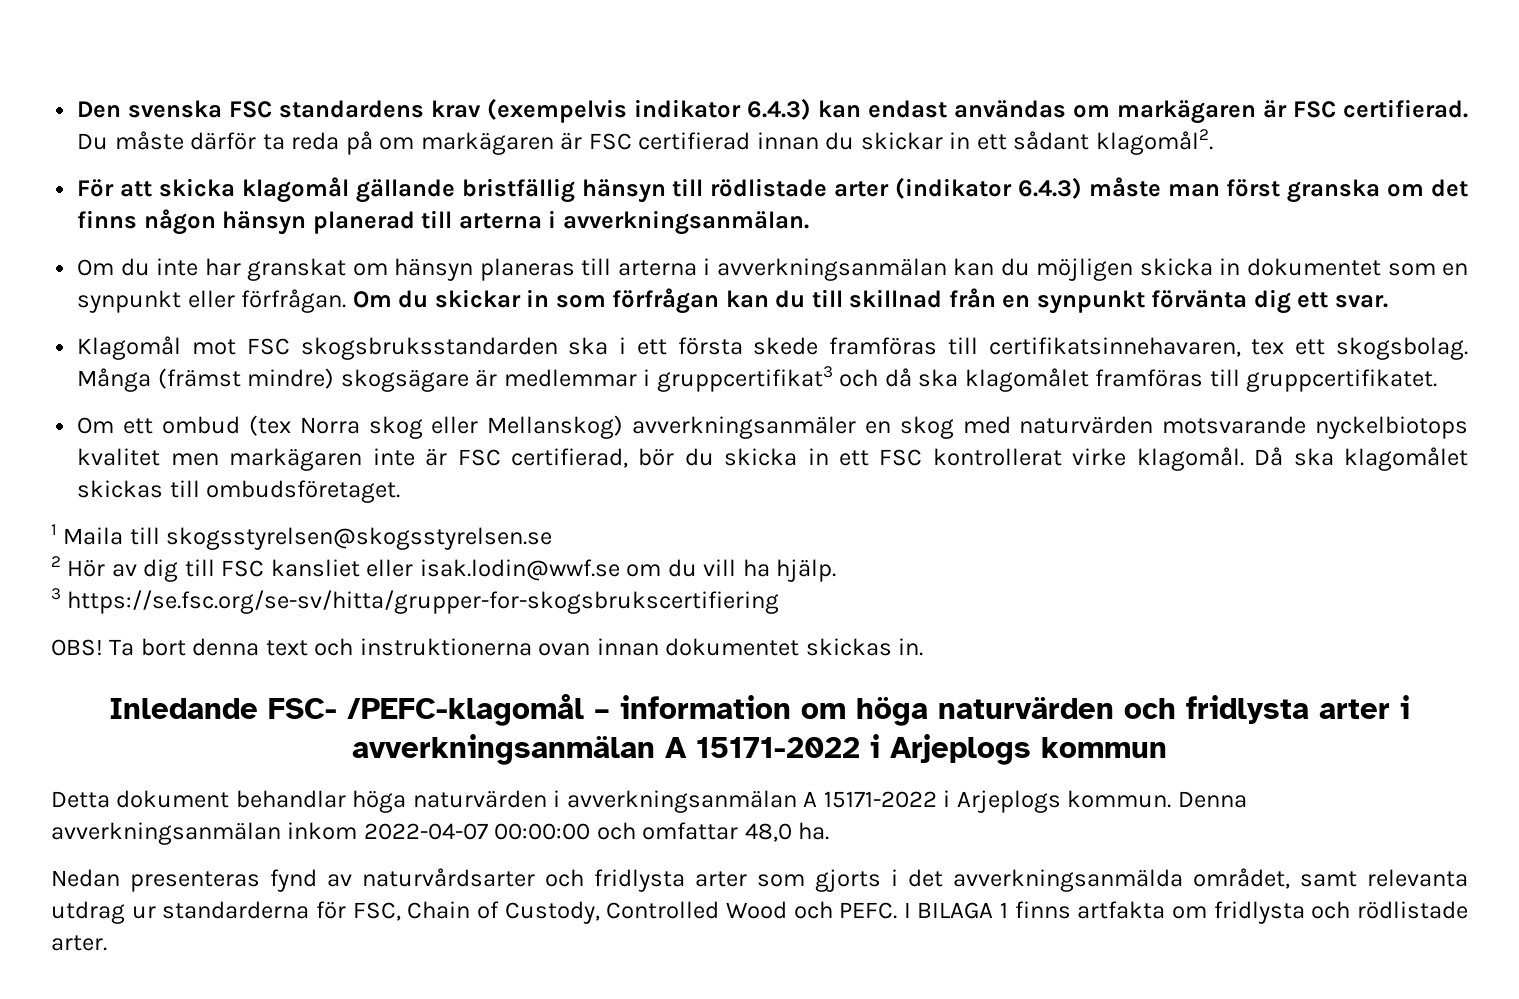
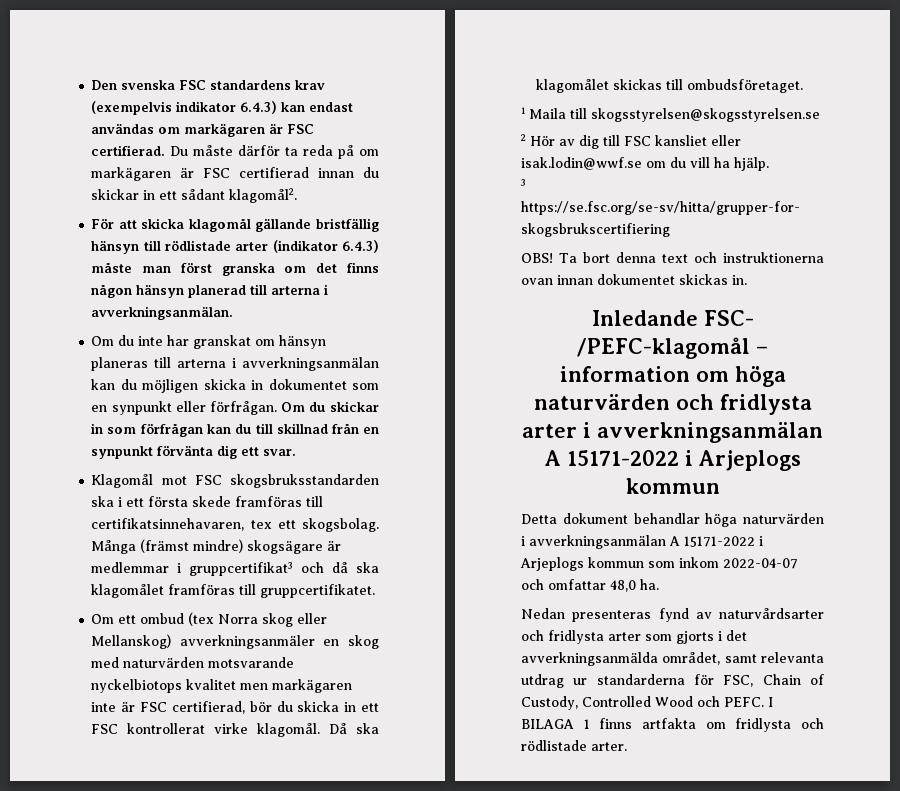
- Detta dokument behandlar höga naturvärden i avverkningsanmälan A 15171-2022 i Arjeplogs kommun. Denna avverkningsanmälan inkom 2022-04-07 00:00:00 och omfattar 48,0 ha.
+ Detta dokument behandlar höga naturvärden i avverkningsanmälan A 15171-2022 i Arjeplogs kommun som inkom 2022-04-07 och omfattar 48,0 ha.

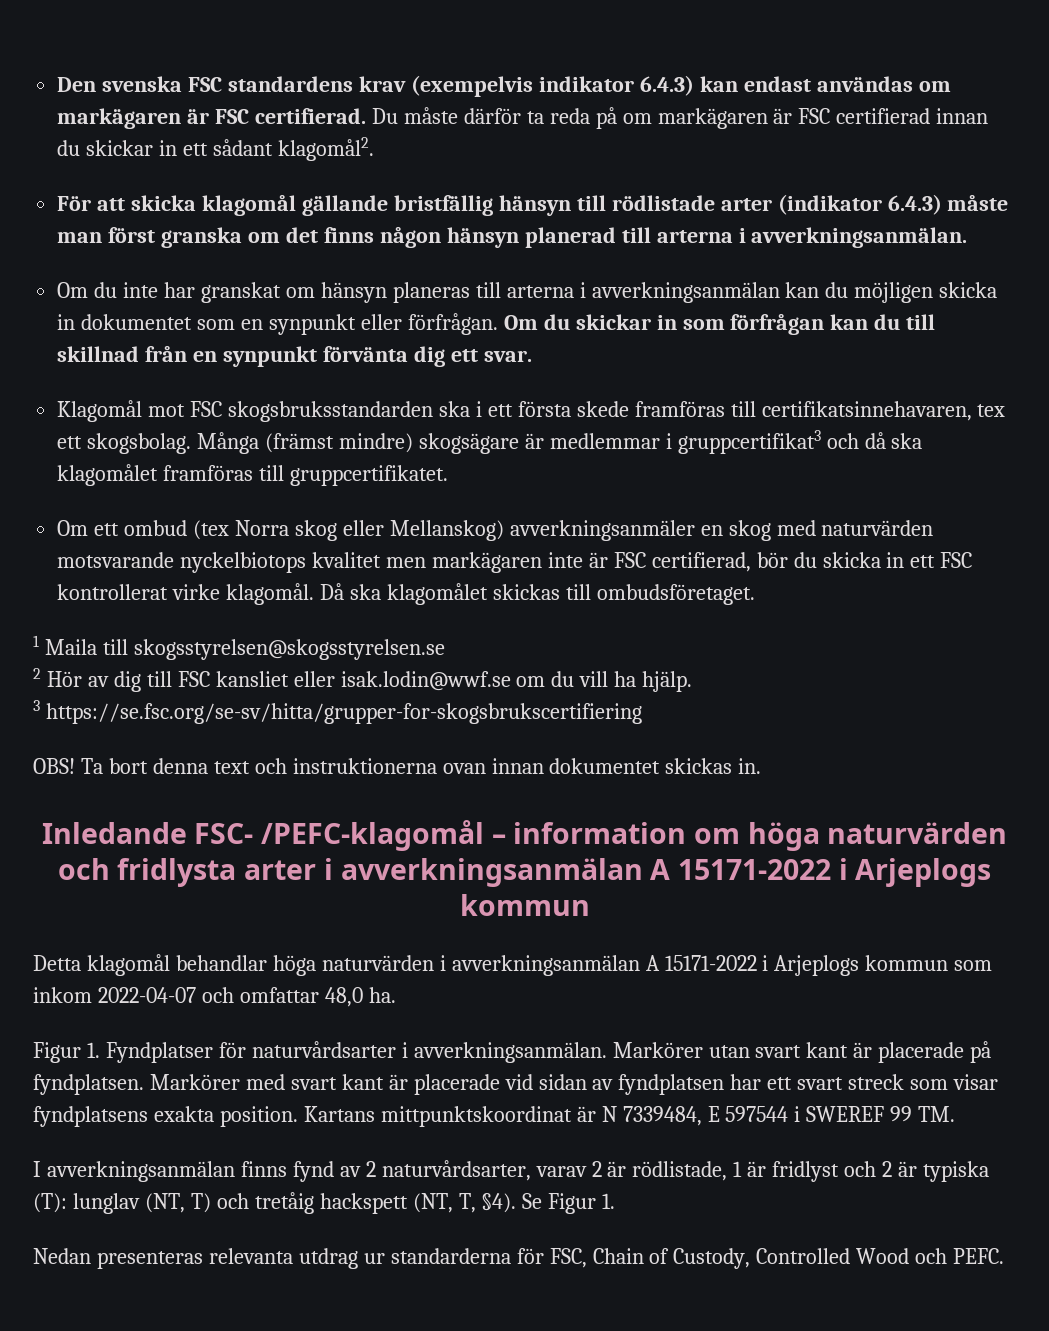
- Detta dokument behandlar höga naturvärden i avverkningsanmälan A 15171-2022 i Arjeplogs kommun som inkom 2022-04-07 och omfattar 48,0 ha.
+ Detta klagomål behandlar höga naturvärden i avverkningsanmälan A 15171-2022 i Arjeplogs kommun som inkom 2022-04-07 och omfattar 48,0 ha.
- Nedan presenteras fynd av naturvårdsarter och fridlysta arter som gjorts i det avverkningsanmälda området, samt relevanta utdrag ur standarderna för FSC, Chain of Custody, Controlled Wood och PEFC. I BILAGA 1 finns artfakta om fridlysta och rödlistade arter.
+ Figur 1. Fyndplatser för naturvårdsarter i avverkningsanmälan. Markörer utan svart kant är placerade på fyndplatsen. Markörer med svart kant är placerade vid sidan av fyndplatsen har ett svart streck som visar fyndplatsens exakta position. Kartans mittpunktskoordinat är N 7339484, E 597544 i SWEREF 99 TM.
+ I avverkningsanmälan finns fynd av 2 naturvårdsarter, varav 2 är rödlistade, 1 är fridlyst och 2 är typiska (T): lunglav (NT, T) och tretåig hackspett (NT, T, §4). Se Figur 1.
+ Nedan presenteras relevanta utdrag ur standarderna för FSC, Chain of Custody, Controlled Wood och PEFC.

